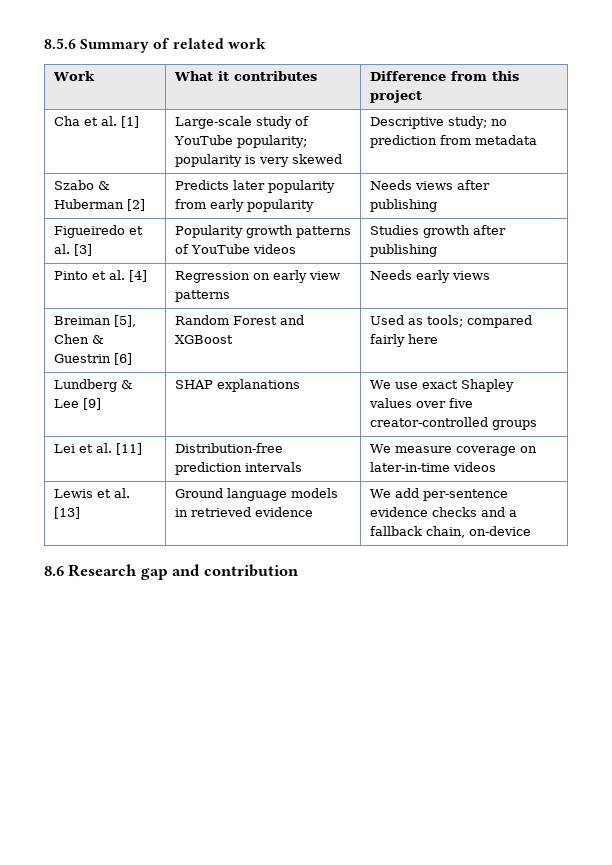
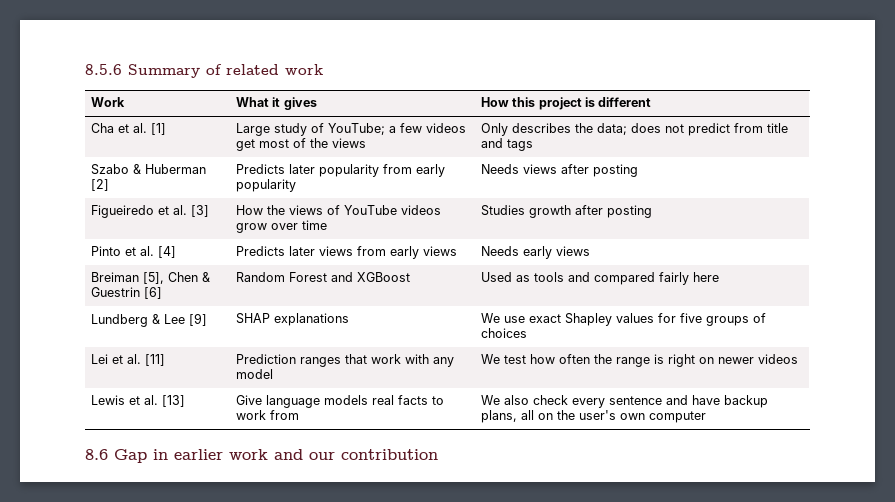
- Work | What it contributes | Difference from this project
+ Work | What it gives | How this project is different
- Cha et al. [1] | Large-scale study of YouTube popularity; popularity is very skewed | Descriptive study; no prediction from metadata
+ Cha et al. [1] | Large study of YouTube; a few videos get most of the views | Only describes the data; does not predict from title and tags
- Szabo & Huberman [2] | Predicts later popularity from early popularity | Needs views after publishing
+ Szabo & Huberman [2] | Predicts later popularity from early popularity | Needs views after posting
- Figueiredo et al. [3] | Popularity growth patterns of YouTube videos | Studies growth after publishing
+ Figueiredo et al. [3] | How the views of YouTube videos grow over time | Studies growth after posting
- Pinto et al. [4] | Regression on early view patterns | Needs early views
+ Pinto et al. [4] | Predicts later views from early views | Needs early views
- Breiman [5], Chen & Guestrin [6] | Random Forest and XGBoost | Used as tools; compared fairly here
+ Breiman [5], Chen & Guestrin [6] | Random Forest and XGBoost | Used as tools and compared fairly here
- Lundberg & Lee [9] | SHAP explanations | We use exact Shapley values over five creator-controlled groups
+ Lundberg & Lee [9] | SHAP explanations | We use exact Shapley values for five groups of choices
- Lei et al. [11] | Distribution-free prediction intervals | We measure coverage on later-in-time videos
+ Lei et al. [11] | Prediction ranges that work with any model | We test how often the range is right on newer videos
- Lewis et al. [13] | Ground language models in retrieved evidence | We add per-sentence evidence checks and a fallback chain, on-device
- 8.6 Research gap and contribution
+ Lewis et al. [13] | Give language models real facts to work from | We also check every sentence and have backup plans, all on the user's own computer
+ 8.6 Gap in earlier work and our contribution

